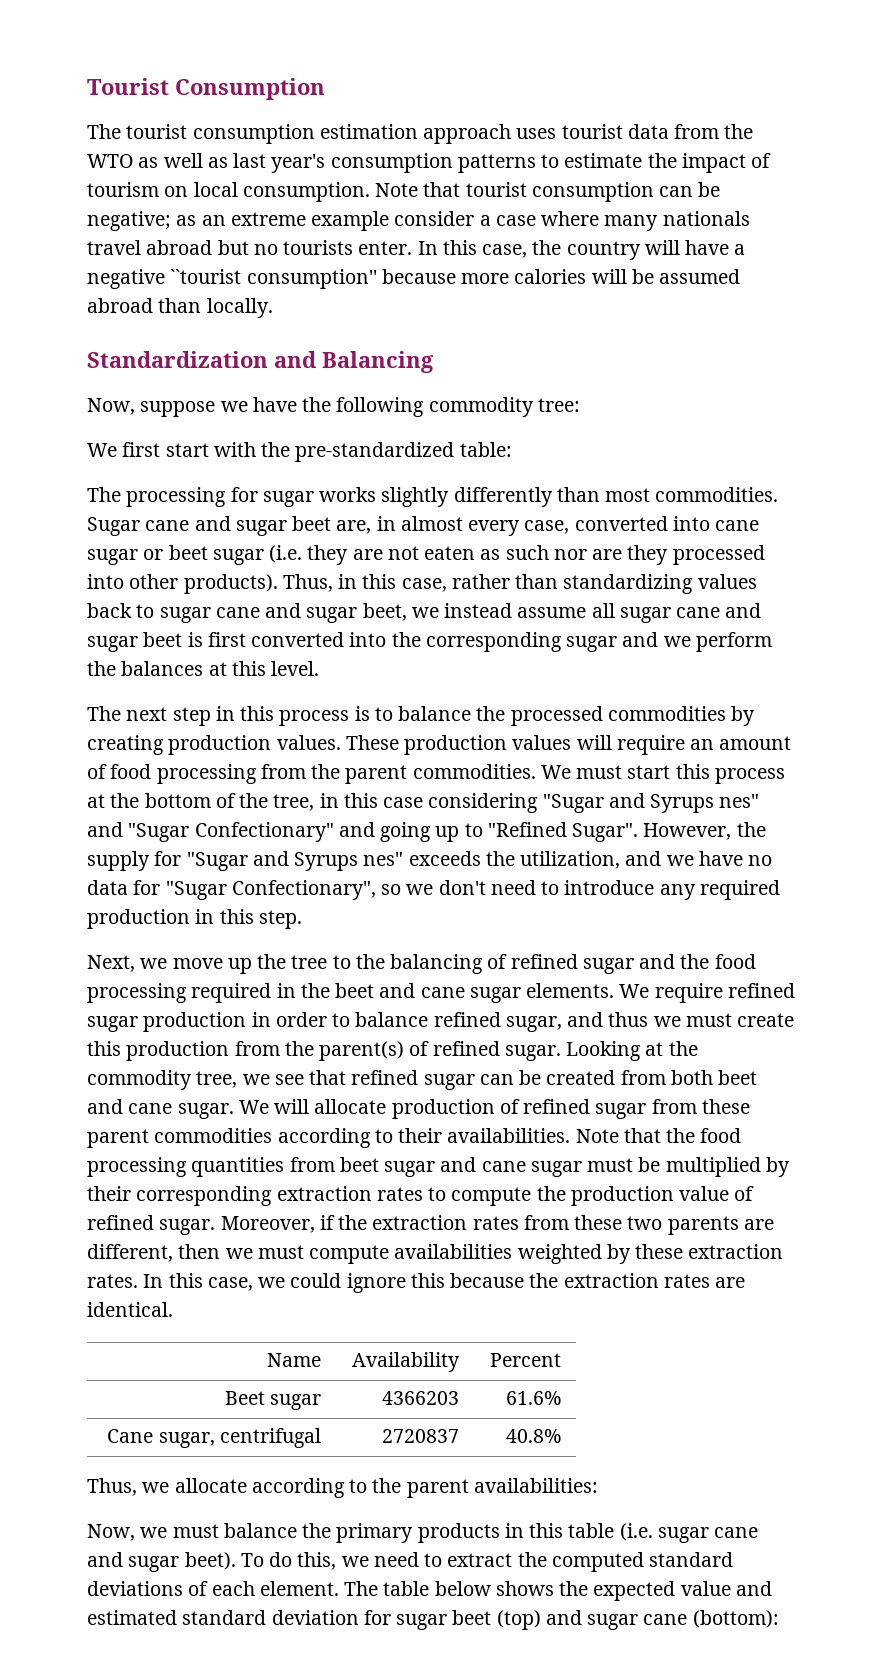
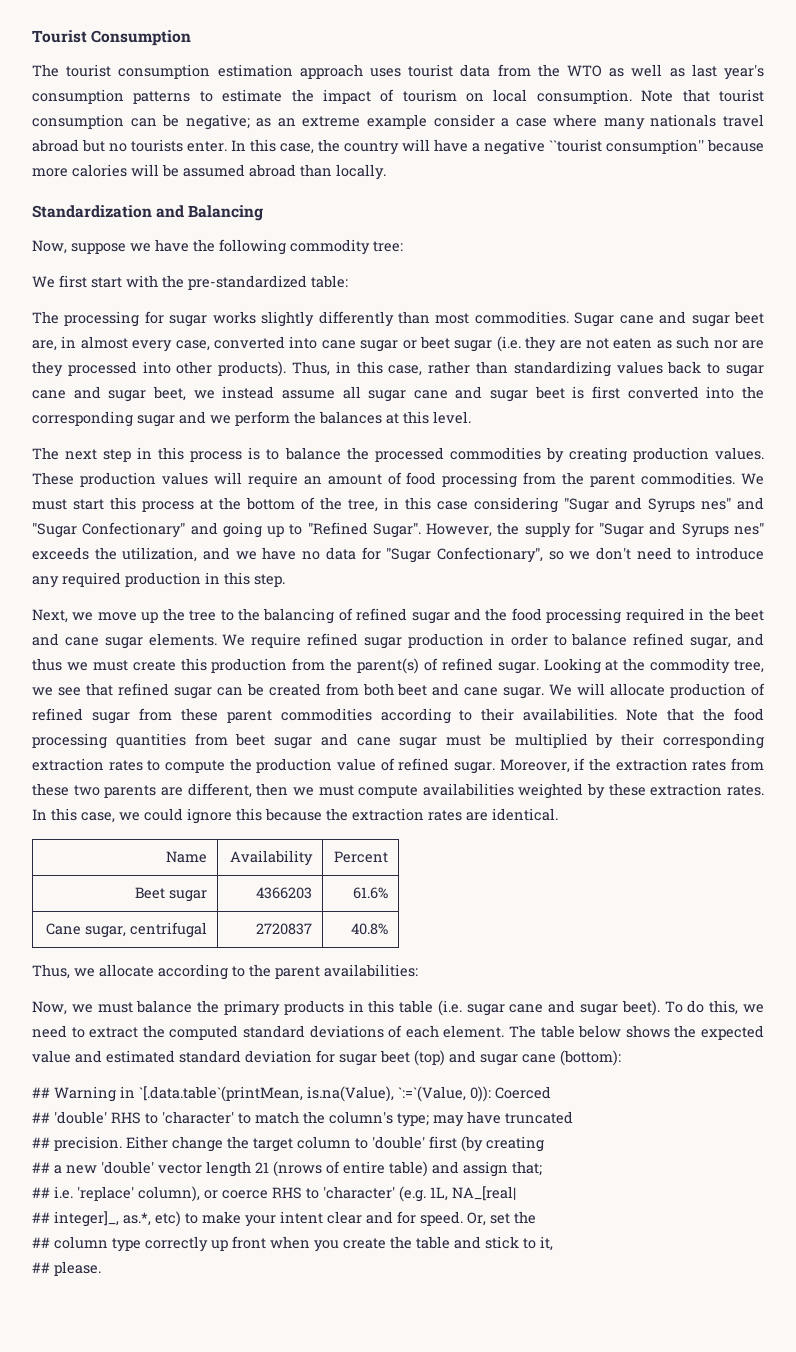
+ ## Warning in `[.data.table`(printMean, is.na(Value), `:=`(Value, 0)): Coerced
+ ## 'double' RHS to 'character' to match the column's type; may have truncated
+ ## precision. Either change the target column to 'double' first (by creating
+ ## a new 'double' vector length 21 (nrows of entire table) and assign that;
+ ## i.e. 'replace' column), or coerce RHS to 'character' (e.g. 1L, NA_[real|
+ ## integer]_, as.*, etc) to make your intent clear and for speed. Or, set the
+ ## column type correctly up front when you create the table and stick to it,
+ ## please.

